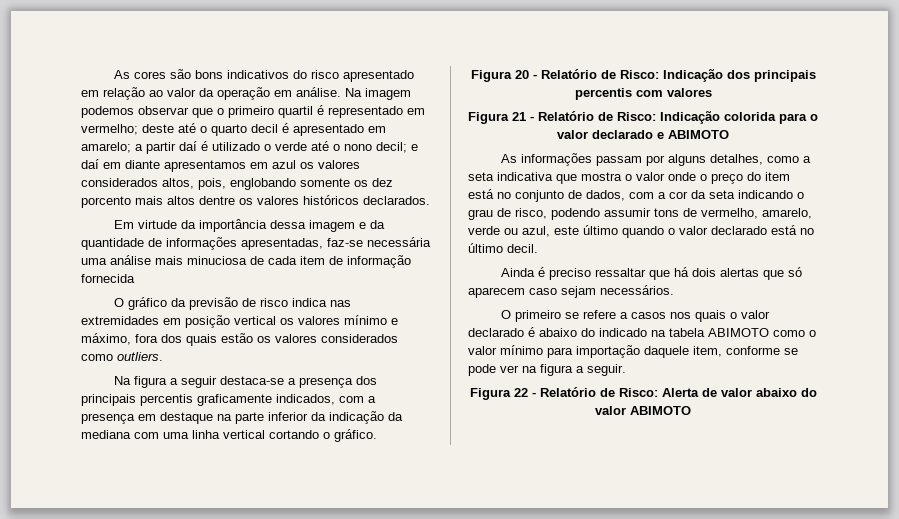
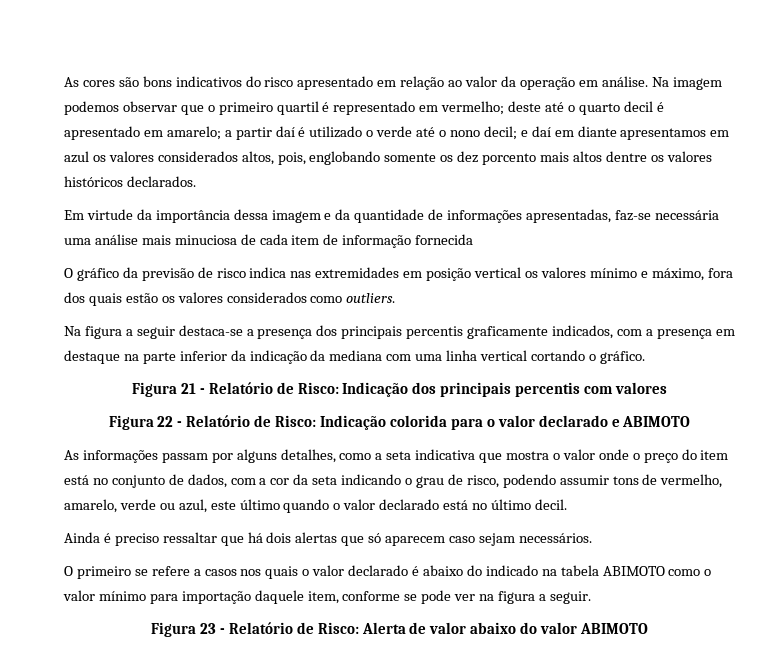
- Figura 20 - Relatório de Risco: Indicação dos principais percentis com valores
+ Figura 21 - Relatório de Risco: Indicação dos principais percentis com valores
- Figura 21 - Relatório de Risco: Indicação colorida para o valor declarado e ABIMOTO
+ Figura 22 - Relatório de Risco: Indicação colorida para o valor declarado e ABIMOTO
- Figura 22 - Relatório de Risco: Alerta de valor abaixo do valor ABIMOTO
+ Figura 23 - Relatório de Risco: Alerta de valor abaixo do valor ABIMOTO

